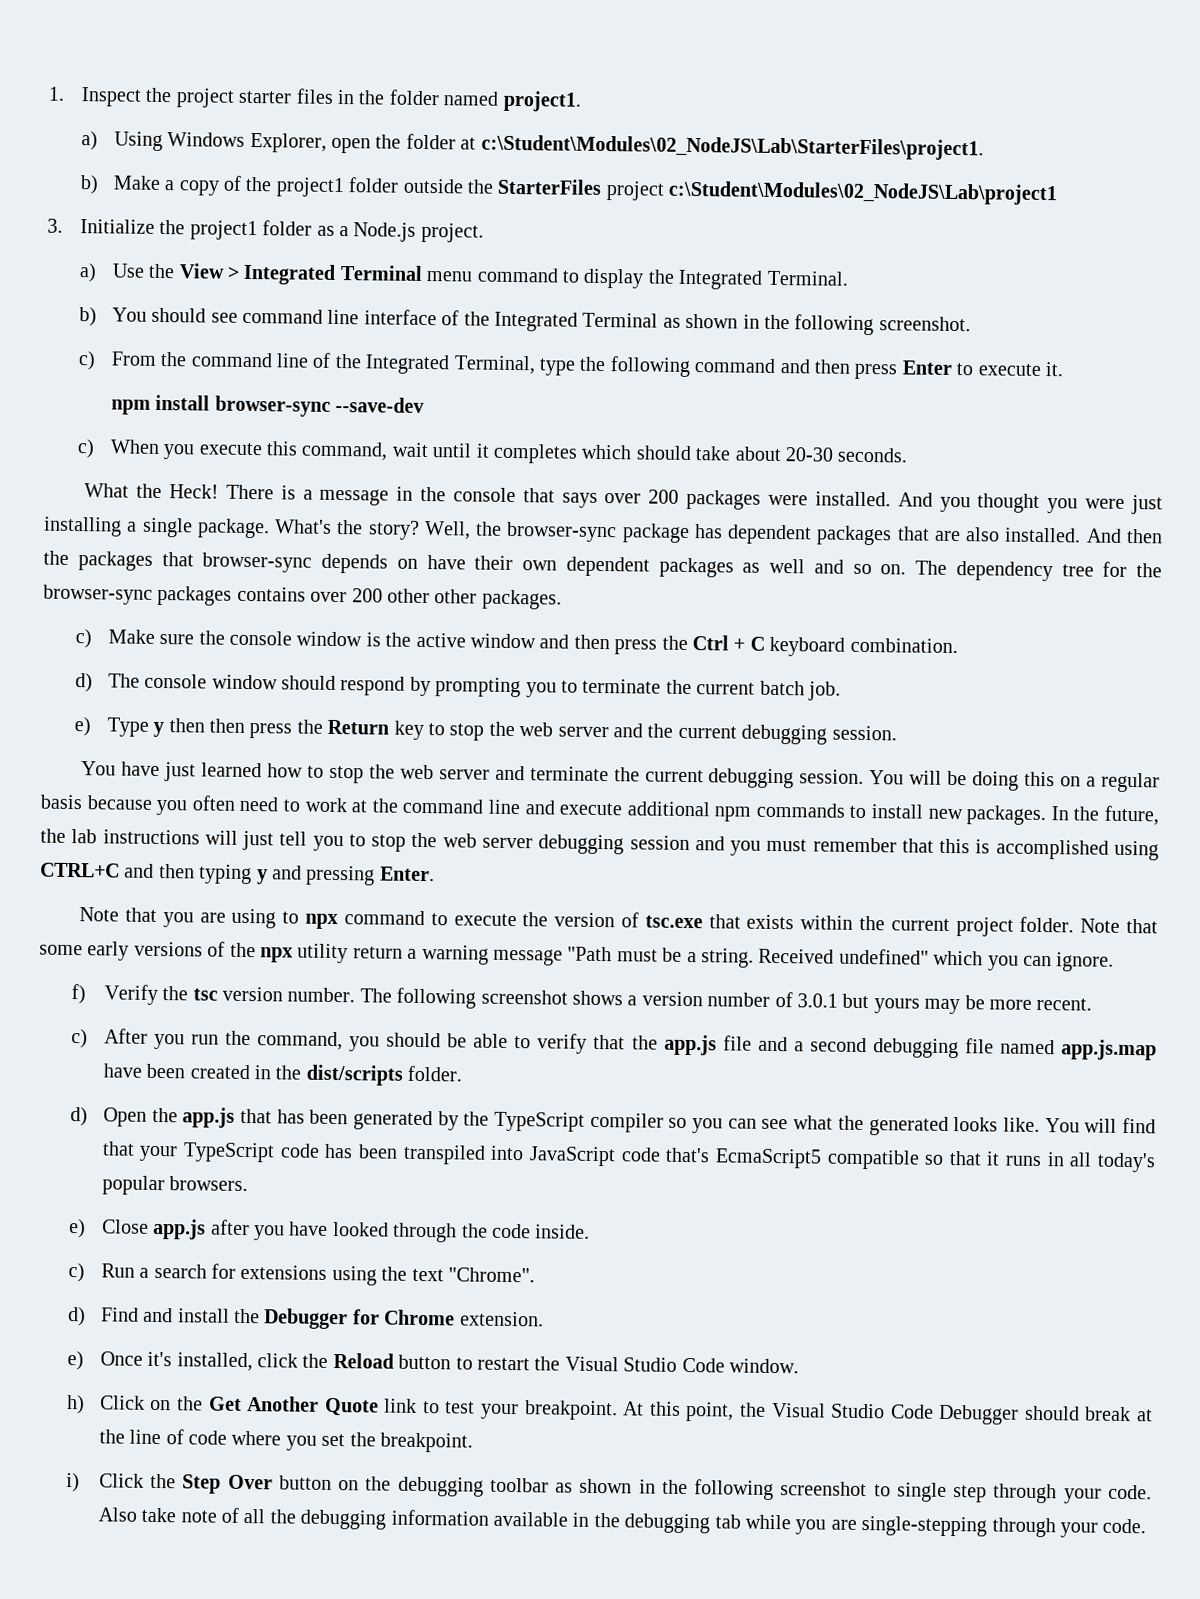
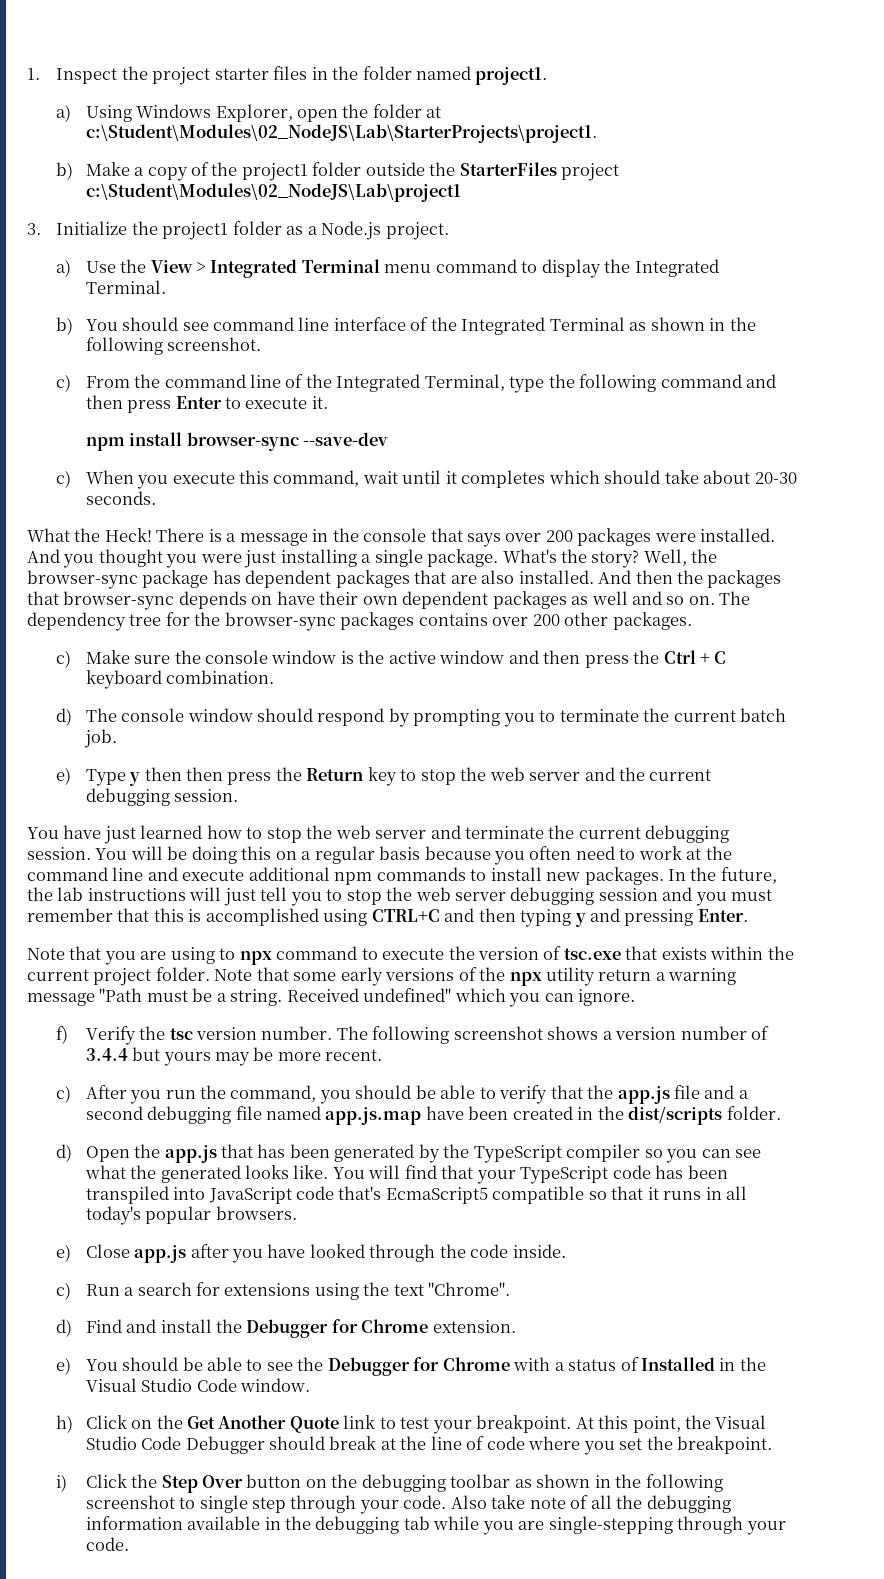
- a) Using Windows Explorer, open the folder at c:\Student\Modules\02_NodeJS\Lab\StarterFiles\project1.
+ a) Using Windows Explorer, open the folder at c:\Student\Modules\02_NodeJS\Lab\StarterProjects\project1.
- The dependency tree for the browser-sync packages contains over 200 other other packages.
+ The dependency tree for the browser-sync packages contains over 200 other packages.
- The following screenshot shows a version number of 3.0.1 but yours may be more recent.
+ The following screenshot shows a version number of 3.4.4 but yours may be more recent.
- e) Once it's installed, click the Reload button to restart the Visual Studio Code window.
+ e) You should be able to see the Debugger for Chrome with a status of Installed in the Visual Studio Code window.

